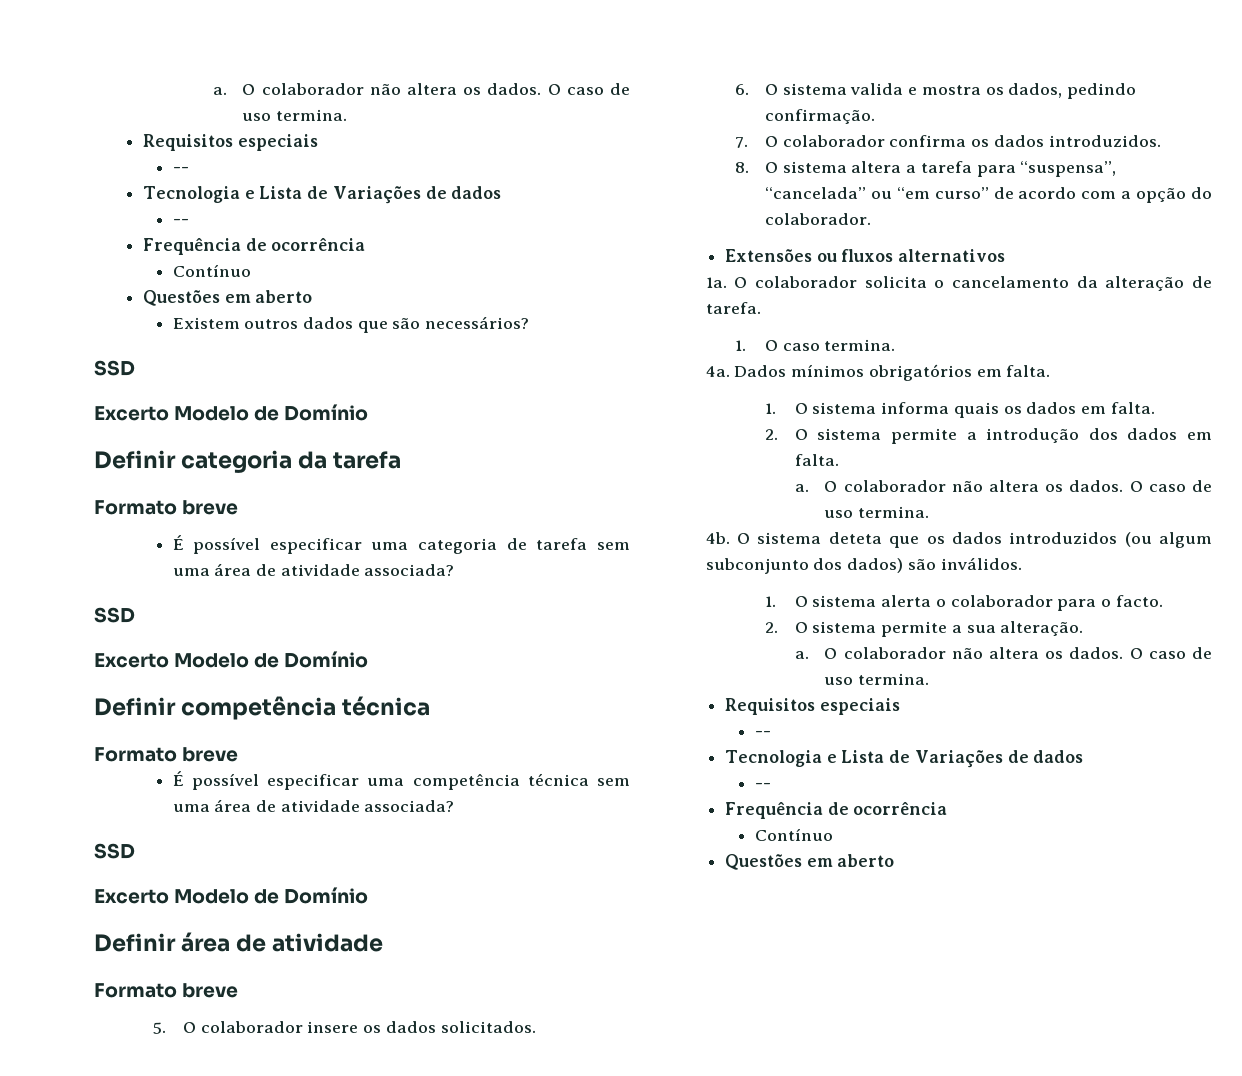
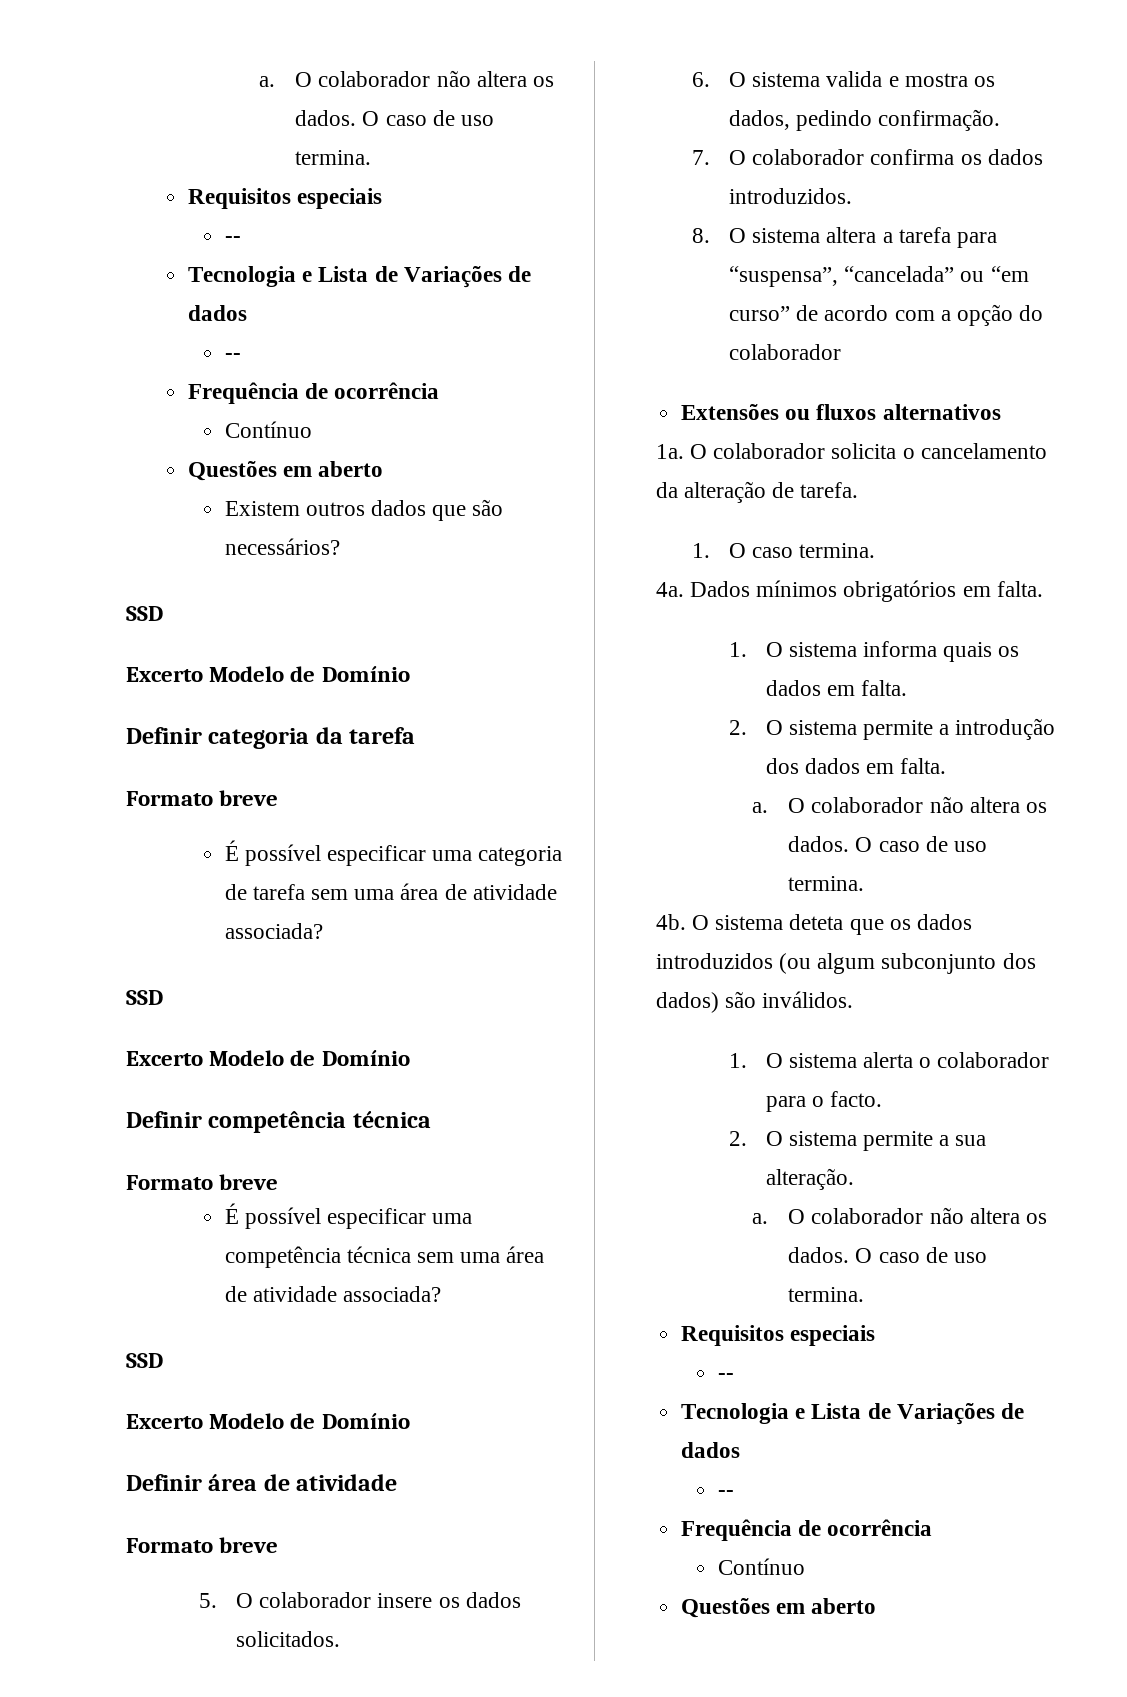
- 8. O sistema altera a tarefa para “suspensa”, “cancelada” ou “em curso” de acordo com a opção do colaborador.
+ 8. O sistema altera a tarefa para “suspensa”, “cancelada” ou “em curso” de acordo com a opção do colaborador

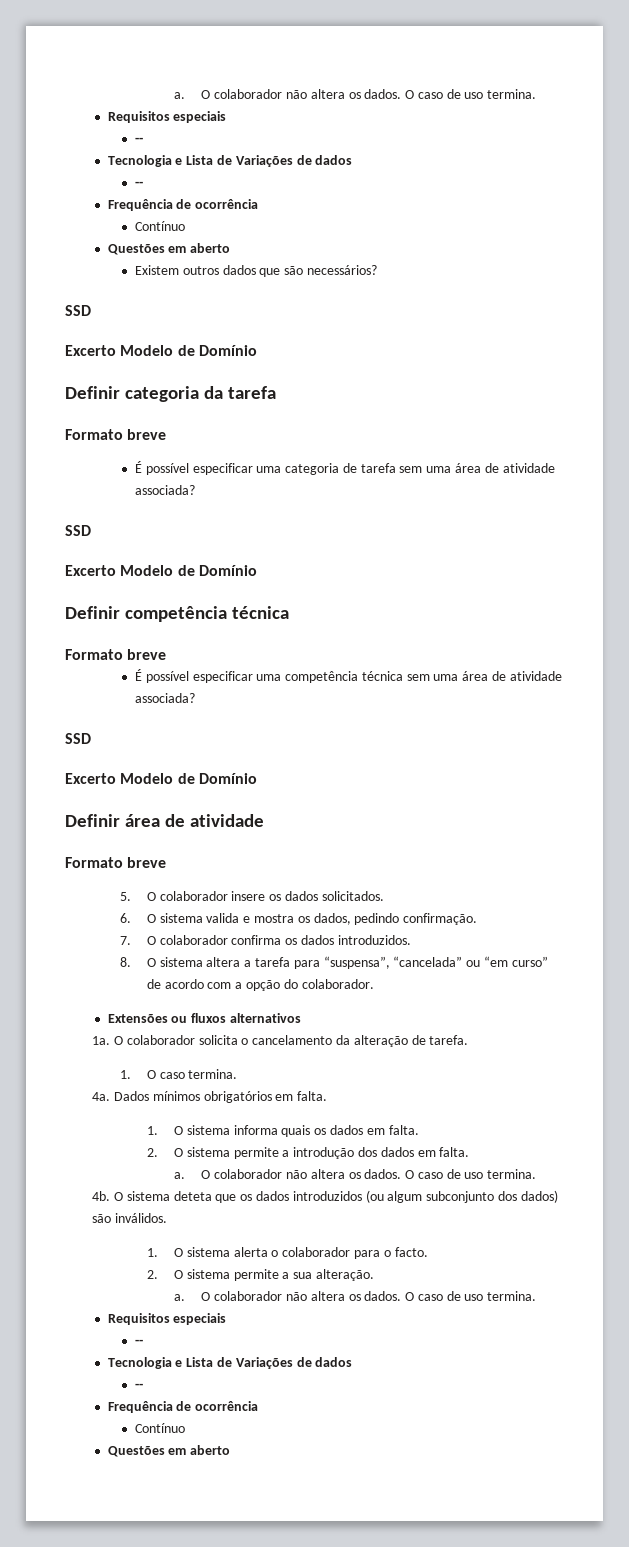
- 8. O sistema altera a tarefa para “suspensa”, “cancelada” ou “em curso” de acordo com a opção do colaborador
+ 8. O sistema altera a tarefa para “suspensa”, “cancelada” ou “em curso” de acordo com a opção do colaborador.

